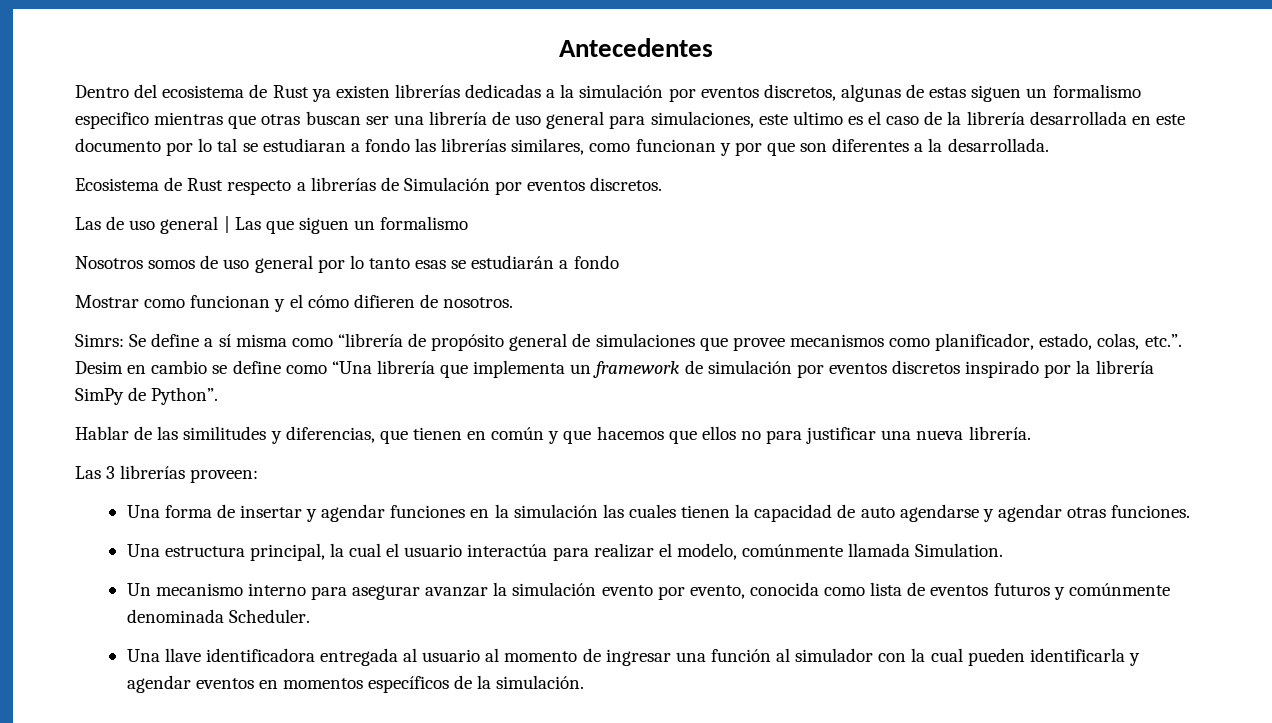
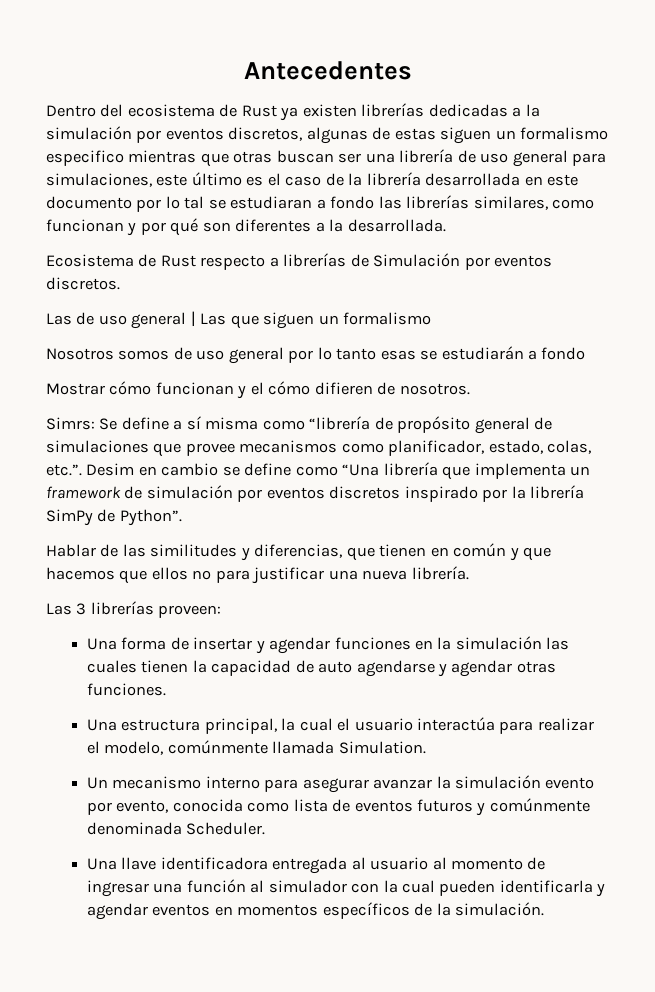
- Dentro del ecosistema de Rust ya existen librerías dedicadas a la simulación por eventos discretos, algunas de estas siguen un formalismo especifico mientras que otras buscan ser una librería de uso general para simulaciones, este ultimo es el caso de la librería desarrollada en este documento por lo tal se estudiaran a fondo las librerías similares, como funcionan y por que son diferentes a la desarrollada.
+ Dentro del ecosistema de Rust ya existen librerías dedicadas a la simulación por eventos discretos, algunas de estas siguen un formalismo especifico mientras que otras buscan ser una librería de uso general para simulaciones, este último es el caso de la librería desarrollada en este documento por lo tal se estudiaran a fondo las librerías similares, como funcionan y por qué son diferentes a la desarrollada.
- Mostrar como funcionan y el cómo difieren de nosotros.
+ Mostrar cómo funcionan y el cómo difieren de nosotros.

